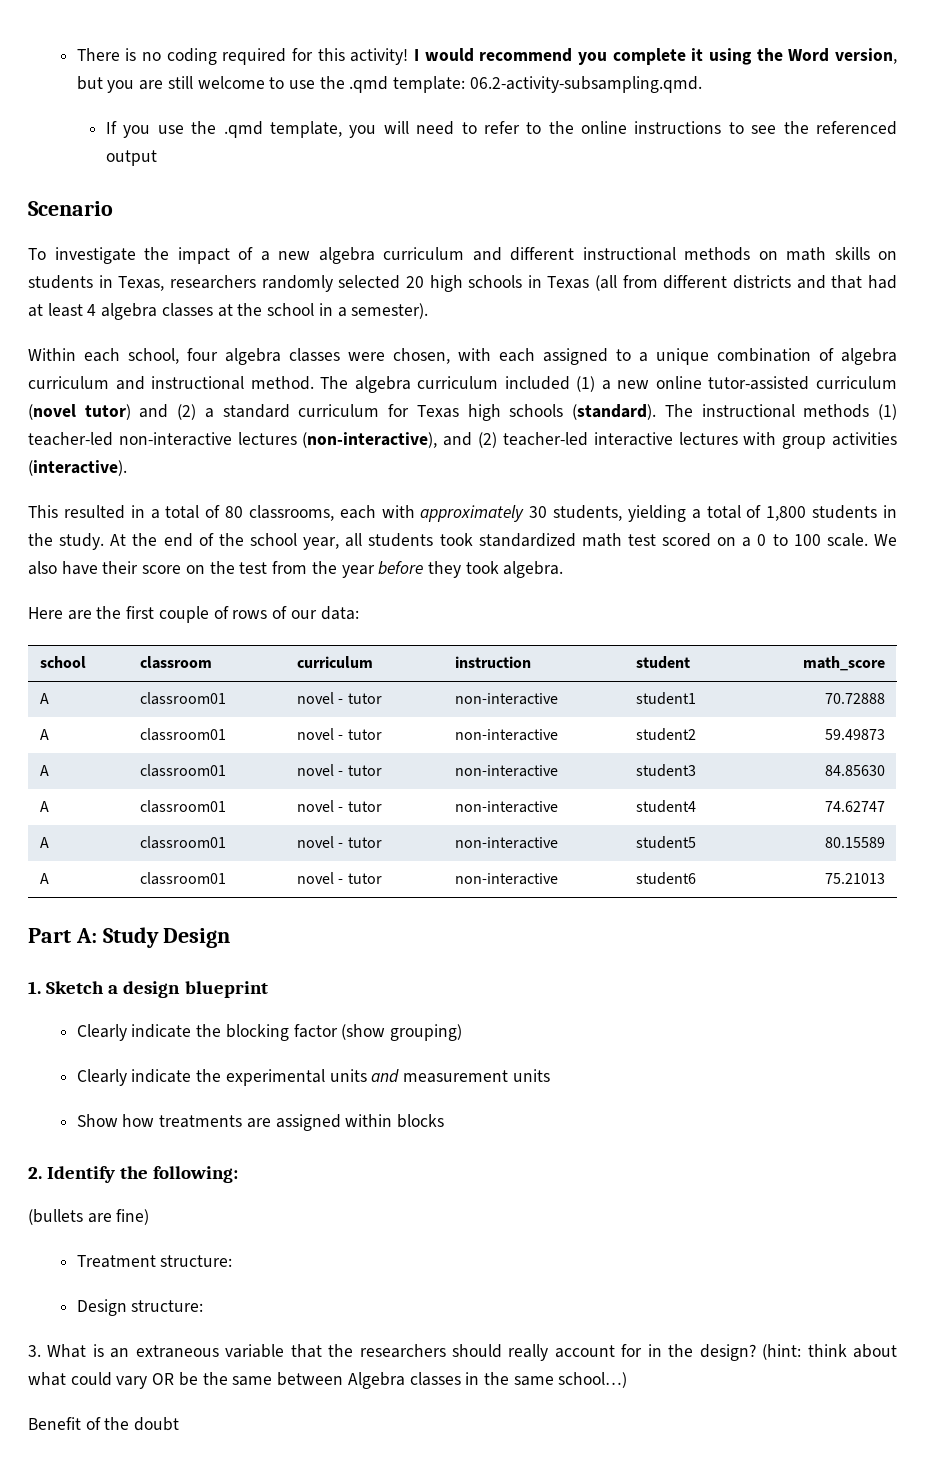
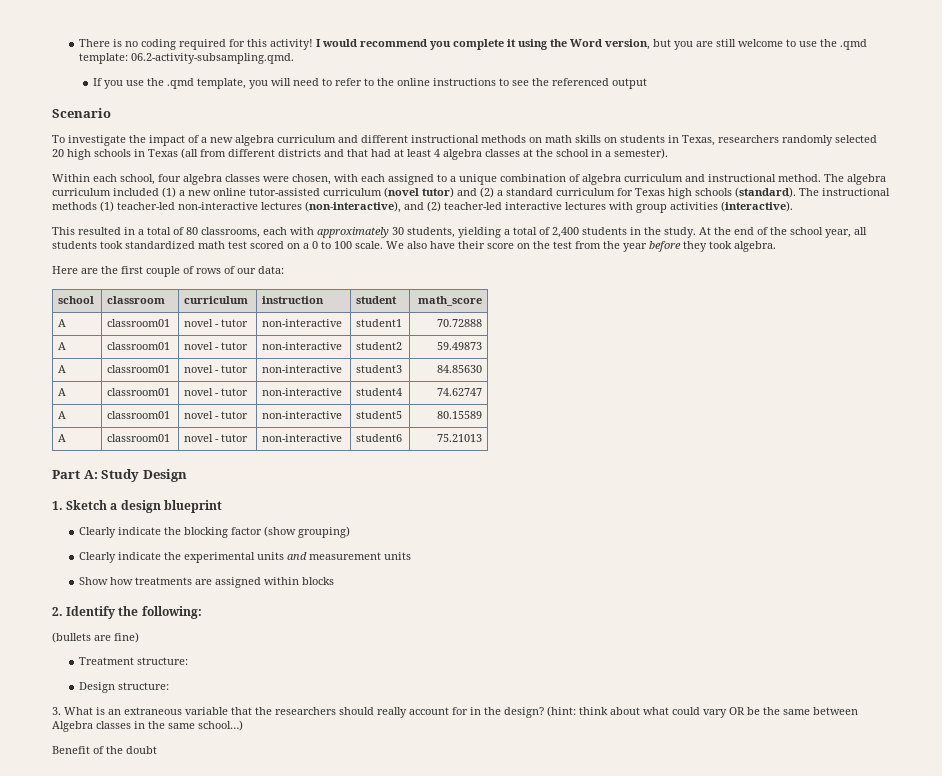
- This resulted in a total of 80 classrooms, each with approximately 30 students, yielding a total of 1,800 students in the study.
+ This resulted in a total of 80 classrooms, each with approximately 30 students, yielding a total of 2,400 students in the study.

